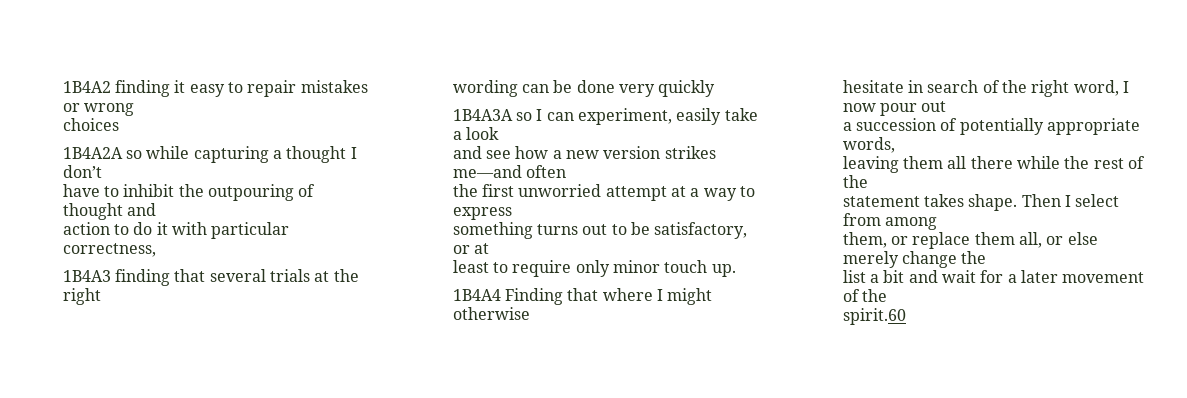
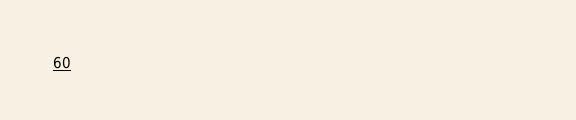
- 1B4A2 finding it easy to repair mistakes or wrong
- choices
- 1B4A2A so while capturing a thought I don’t
- have to inhibit the outpouring of thought and
- action to do it with particular correctness,
- 1B4A3 finding that several trials at the right
- wording can be done very quickly
- 1B4A3A so I can experiment, easily take a look
- and see how a new version strikes me—and often
- the first unworried attempt at a way to express
- something turns out to be satisfactory, or at
- least to require only minor touch up.
- 1B4A4 Finding that where I might otherwise
- hesitate in search of the right word, I now pour out
- a succession of potentially appropriate words,
- leaving them all there while the rest of the
- statement takes shape. Then I select from among
- them, or replace them all, or else merely change the
- list a bit and wait for a later movement of the
- spirit.60
+ 60

